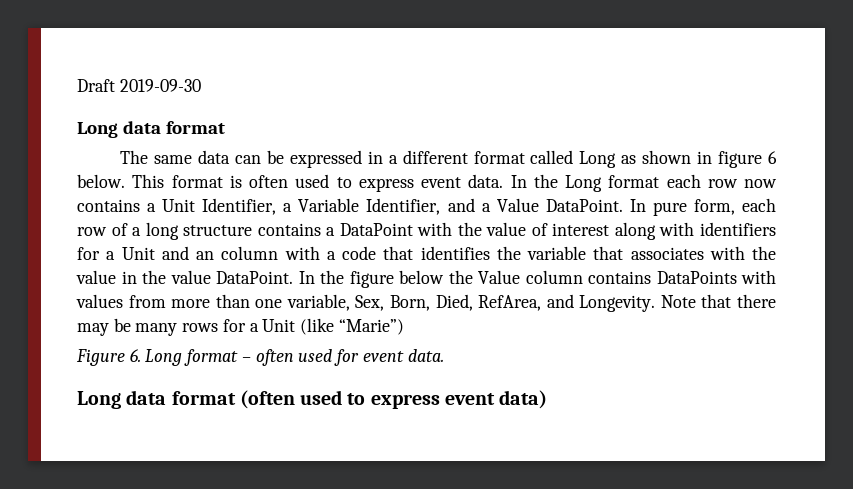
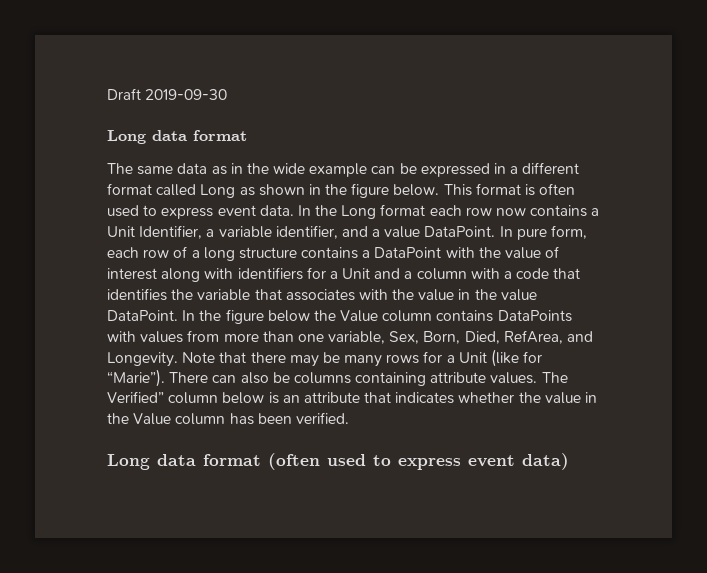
- The same data can be expressed in a different format called Long as shown in figure 6 below.
+ The same data as in the wide example can be expressed in a different format called Long as shown in the figure below.
- In the Long format each row now contains a Unit Identifier, a Variable Identifier, and a Value DataPoint.
+ In the Long format each row now contains a Unit Identifier, a variable identifier, and a value DataPoint.
- In pure form, each row of a long structure contains a DataPoint with the value of interest along with identifiers for a Unit and an column with a code that identifies the variable that associates with the value in the value DataPoint.
+ In pure form, each row of a long structure contains a DataPoint with the value of interest along with identifiers for a Unit and a column with a code that identifies the variable that associates with the value in the value DataPoint.
- Note that there may be many rows for a Unit (like “Marie”)
- Figure 6. Long format – often used for event data.
+ Note that there may be many rows for a Unit (like for “Marie”). There can also be columns containing attribute values. The Verified” column below is an attribute that indicates whether the value in the Value column has been verified.

